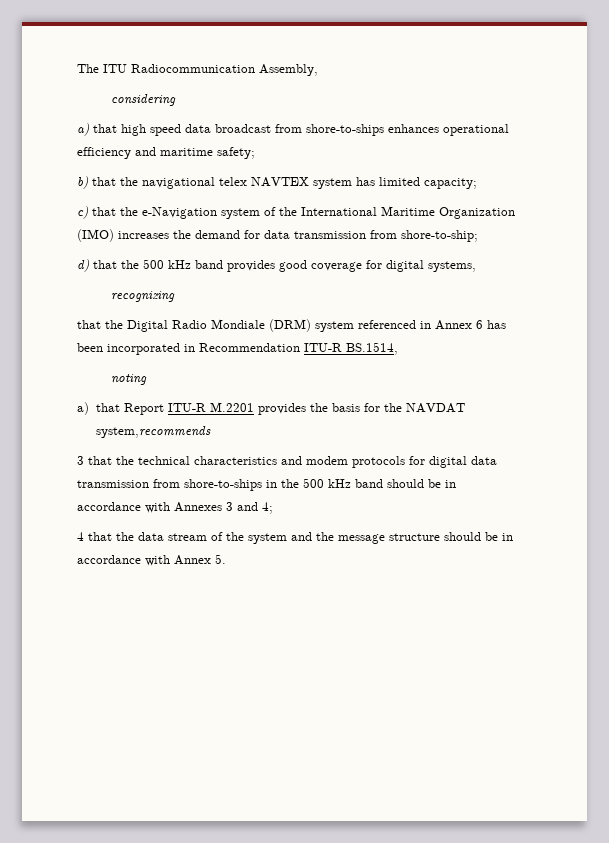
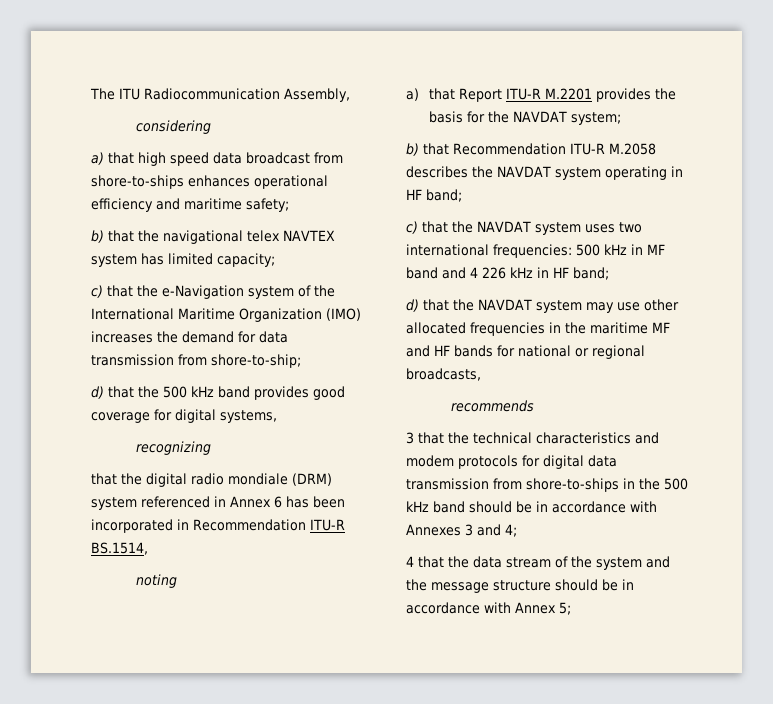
- that the Digital Radio Mondiale (DRM) system referenced in Annex 6 has been incorporated in Recommendation ITU-R BS.1514,
+ that the digital radio mondiale (DRM) system referenced in Annex 6 has been incorporated in Recommendation ITU-R BS.1514,
- a) that Report ITU-R M.2201 provides the basis for the NAVDAT system,recommends
+ a) that Report ITU-R M.2201 provides the basis for the NAVDAT system;
+ b) that Recommendation ITU-R M.2058 describes the NAVDAT system operating in HF band;
+ c) that the NAVDAT system uses two international frequencies: 500 kHz in MF band and 4 226 kHz in HF band;
+ d) that the NAVDAT system may use other allocated frequencies in the maritime MF and HF bands for national or regional broadcasts,
+ recommends
- 4 that the data stream of the system and the message structure should be in accordance with Annex 5.
+ 4 that the data stream of the system and the message structure should be in accordance with Annex 5;

